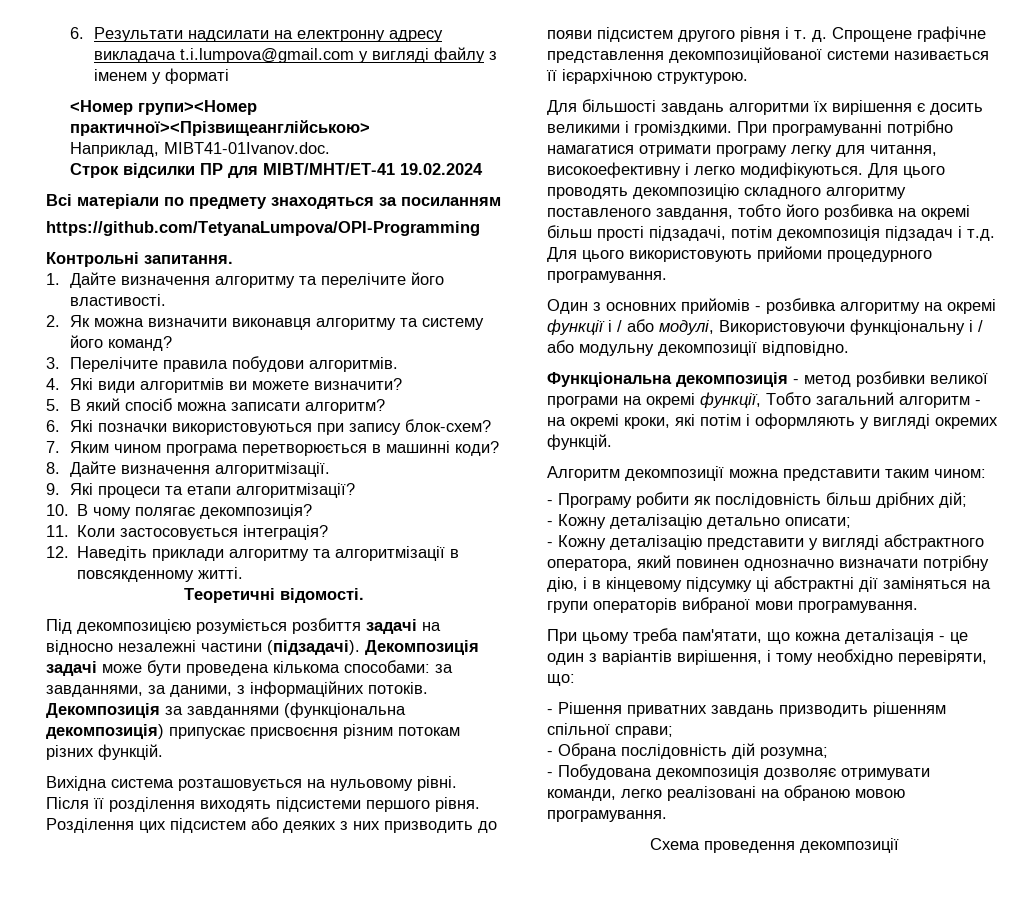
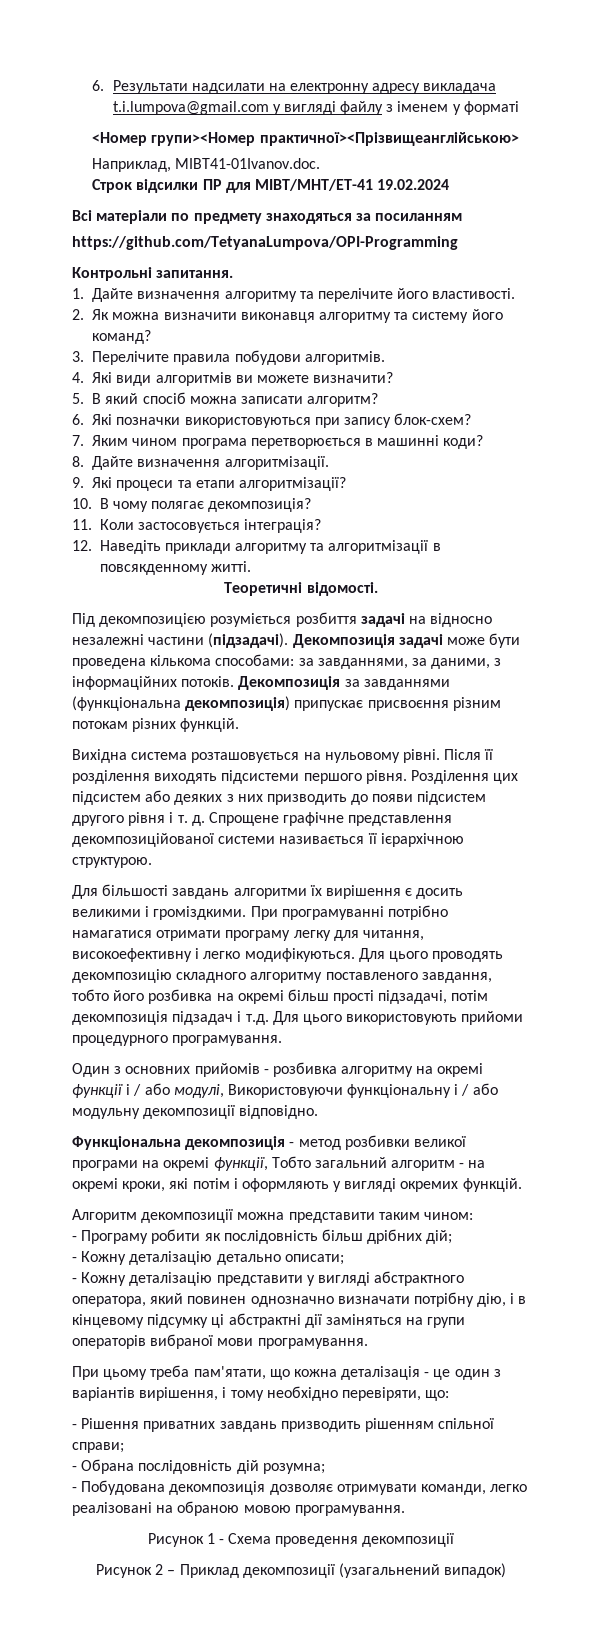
- Схема проведення декомпозиції
+ Рисунок 1 - Схема проведення декомпозиції
+ Рисунок 2 – Приклад декомпозиції (узагальнений випадок)

